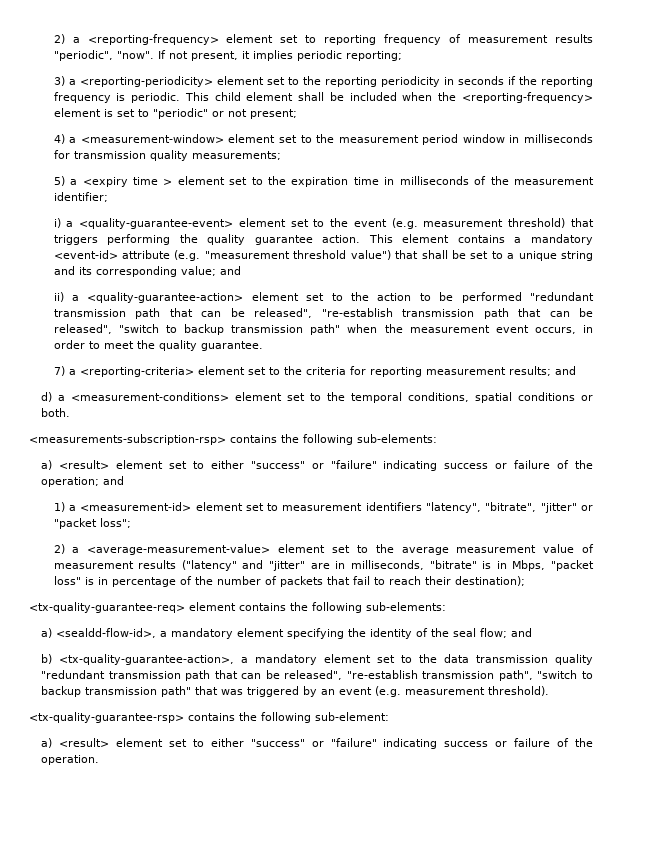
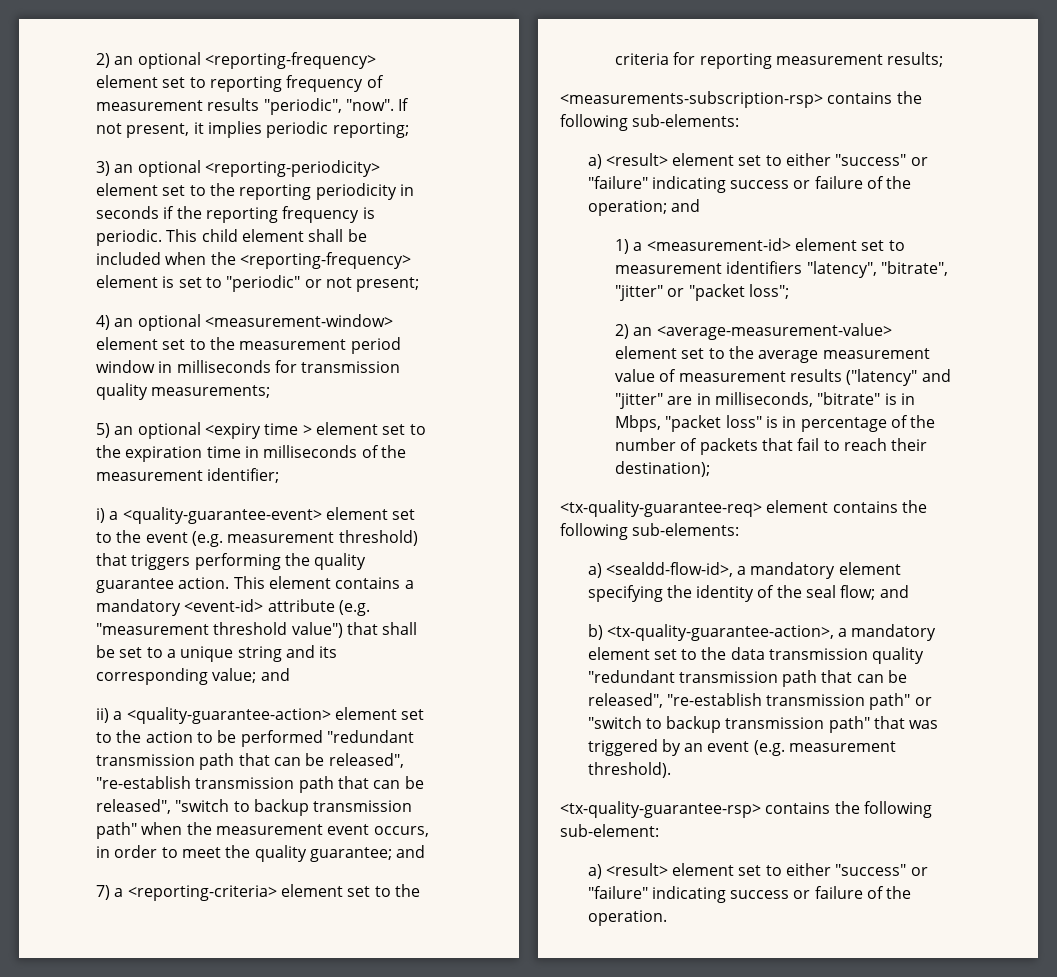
- 2) a <reporting-frequency> element set to reporting frequency of measurement results "periodic", "now".
+ 2) an optional <reporting-frequency> element set to reporting frequency of measurement results "periodic", "now".
- 3) a <reporting-periodicity> element set to the reporting periodicity in seconds if the reporting frequency is periodic.
+ 3) an optional <reporting-periodicity> element set to the reporting periodicity in seconds if the reporting frequency is periodic.
- 4) a <measurement-window> element set to the measurement period window in milliseconds for transmission quality measurements;
+ 4) an optional <measurement-window> element set to the measurement period window in milliseconds for transmission quality measurements;
- 5) a <expiry time > element set to the expiration time in milliseconds of the measurement identifier;
+ 5) an optional <expiry time > element set to the expiration time in milliseconds of the measurement identifier;
- ii) a <quality-guarantee-action> element set to the action to be performed "redundant transmission path that can be released", "re-establish transmission path that can be released", "switch to backup transmission path" when the measurement event occurs, in order to meet the quality guarantee.
+ ii) a <quality-guarantee-action> element set to the action to be performed "redundant transmission path that can be released", "re-establish transmission path that can be released", "switch to backup transmission path" when the measurement event occurs, in order to meet the quality guarantee; and
- 7) a <reporting-criteria> element set to the criteria for reporting measurement results; and
- d) a <measurement-conditions> element set to the temporal conditions, spatial conditions or both.
+ 7) a <reporting-criteria> element set to the criteria for reporting measurement results;
- 2) a <average-measurement-value> element set to the average measurement value of measurement results ("latency" and "jitter" are in milliseconds, "bitrate" is in Mbps, "packet loss" is in percentage of the number of packets that fail to reach their destination);
+ 2) an <average-measurement-value> element set to the average measurement value of measurement results ("latency" and "jitter" are in milliseconds, "bitrate" is in Mbps, "packet loss" is in percentage of the number of packets that fail to reach their destination);
- b) <tx-quality-guarantee-action>, a mandatory element set to the data transmission quality "redundant transmission path that can be released", "re-establish transmission path", "switch to backup transmission path" that was triggered by an event (e.g. measurement threshold).
+ b) <tx-quality-guarantee-action>, a mandatory element set to the data transmission quality "redundant transmission path that can be released", "re-establish transmission path" or "switch to backup transmission path" that was triggered by an event (e.g. measurement threshold).

